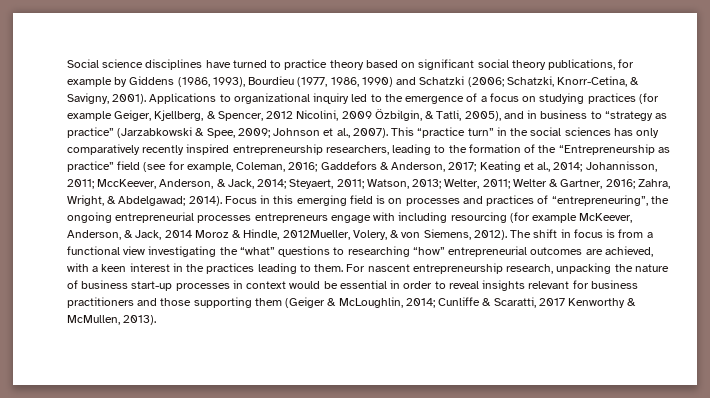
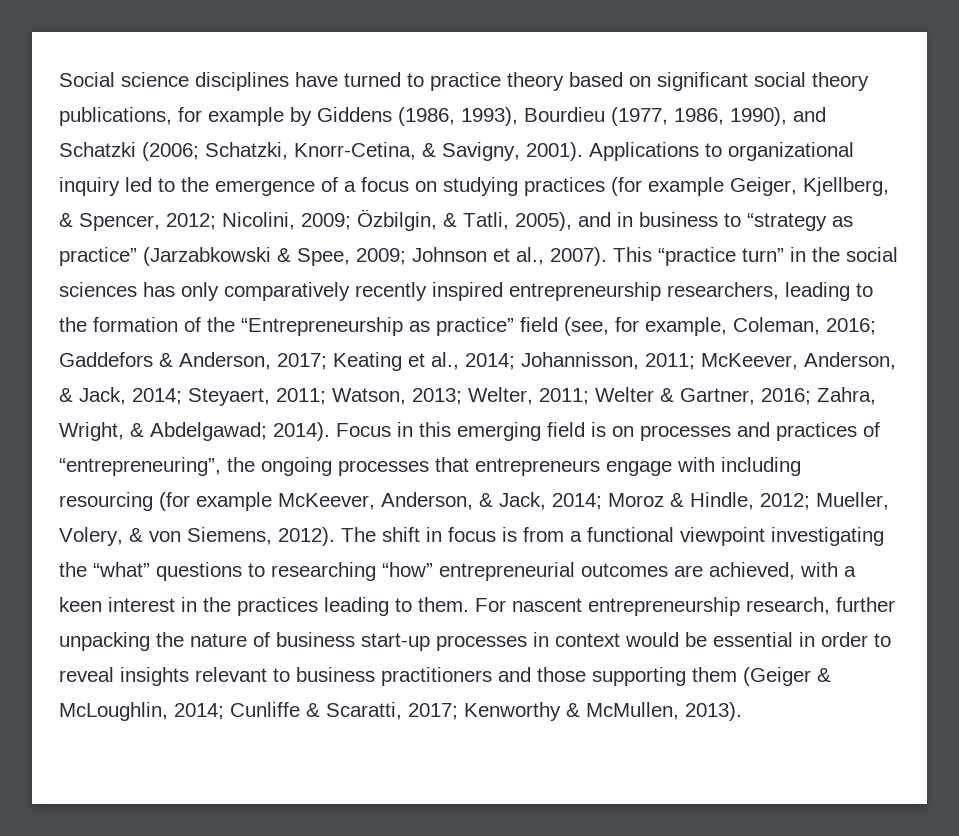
- Social science disciplines have turned to practice theory based on significant social theory publications, for example by Giddens (1986, 1993), Bourdieu (1977, 1986, 1990) and Schatzki (2006; Schatzki, Knorr-Cetina, & Savigny, 2001).
+ Social science disciplines have turned to practice theory based on significant social theory publications, for example by Giddens (1986, 1993), Bourdieu (1977, 1986, 1990), and Schatzki (2006; Schatzki, Knorr-Cetina, & Savigny, 2001).
- Applications to organizational inquiry led to the emergence of a focus on studying practices (for example Geiger, Kjellberg, & Spencer, 2012 Nicolini, 2009 Özbilgin, & Tatli, 2005), and in business to “strategy as practice” (Jarzabkowski & Spee, 2009; Johnson et al., 2007).
+ Applications to organizational inquiry led to the emergence of a focus on studying practices (for example Geiger, Kjellberg, & Spencer, 2012; Nicolini, 2009; Özbilgin, & Tatli, 2005), and in business to “strategy as practice” (Jarzabkowski & Spee, 2009; Johnson et al., 2007).
- This “practice turn” in the social sciences has only comparatively recently inspired entrepreneurship researchers, leading to the formation of the “Entrepreneurship as practice” field (see for example, Coleman, 2016; Gaddefors & Anderson, 2017; Keating et al., 2014; Johannisson, 2011; MccKeever, Anderson, & Jack, 2014; Steyaert, 2011; Watson, 2013; Welter, 2011; Welter & Gartner, 2016; Zahra, Wright, & Abdelgawad; 2014).
+ This “practice turn” in the social sciences has only comparatively recently inspired entrepreneurship researchers, leading to the formation of the “Entrepreneurship as practice” field (see, for example, Coleman, 2016; Gaddefors & Anderson, 2017; Keating et al., 2014; Johannisson, 2011; McKeever, Anderson, & Jack, 2014; Steyaert, 2011; Watson, 2013; Welter, 2011; Welter & Gartner, 2016; Zahra, Wright, & Abdelgawad; 2014).
- Focus in this emerging field is on processes and practices of “entrepreneuring”, the ongoing entrepreneurial processes entrepreneurs engage with including resourcing (for example McKeever, Anderson, & Jack, 2014 Moroz & Hindle, 2012Mueller, Volery, & von Siemens, 2012).
+ Focus in this emerging field is on processes and practices of “entrepreneuring”, the ongoing processes that entrepreneurs engage with including resourcing (for example McKeever, Anderson, & Jack, 2014; Moroz & Hindle, 2012; Mueller, Volery, & von Siemens, 2012).
- The shift in focus is from a functional view investigating the “what” questions to researching “how” entrepreneurial outcomes are achieved, with a keen interest in the practices leading to them.
+ The shift in focus is from a functional viewpoint investigating the “what” questions to researching “how” entrepreneurial outcomes are achieved, with a keen interest in the practices leading to them.
- For nascent entrepreneurship research, unpacking the nature of business start-up processes in context would be essential in order to reveal insights relevant for business practitioners and those supporting them (Geiger & McLoughlin, 2014; Cunliffe & Scaratti, 2017 Kenworthy & McMullen, 2013).
+ For nascent entrepreneurship research, further unpacking the nature of business start-up processes in context would be essential in order to reveal insights relevant to business practitioners and those supporting them (Geiger & McLoughlin, 2014; Cunliffe & Scaratti, 2017; Kenworthy & McMullen, 2013).

